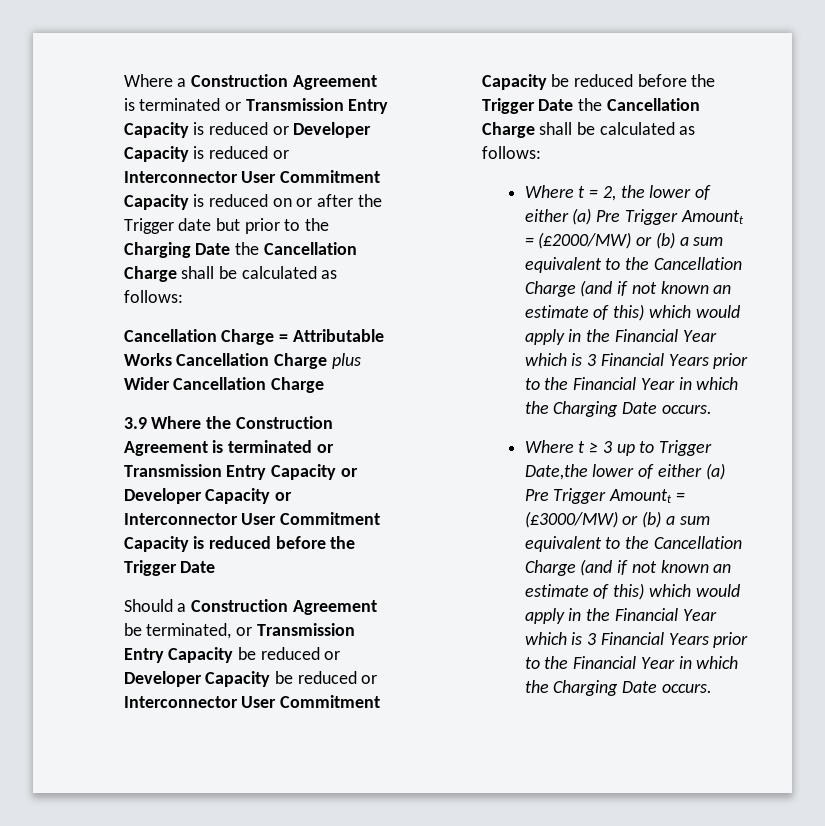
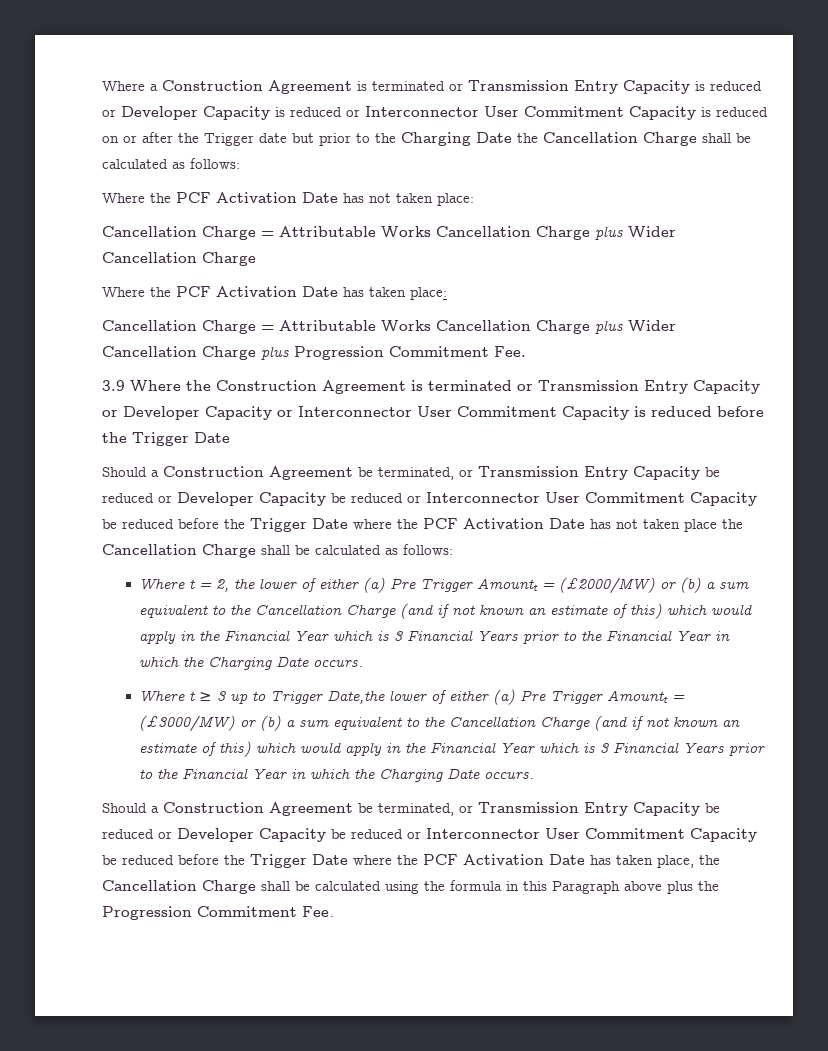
+ Where the PCF Activation Date has not taken place:
+ Where the PCF Activation Date has taken place:
+ Cancellation Charge = Attributable Works Cancellation Charge plus Wider Cancellation Charge plus Progression Commitment Fee.
- Should a Construction Agreement be terminated, or Transmission Entry Capacity be reduced or Developer Capacity be reduced or Interconnector User Commitment Capacity be reduced before the Trigger Date the Cancellation Charge shall be calculated as follows:
+ Should a Construction Agreement be terminated, or Transmission Entry Capacity be reduced or Developer Capacity be reduced or Interconnector User Commitment Capacity be reduced before the Trigger Date where the PCF Activation Date has not taken place the Cancellation Charge shall be calculated as follows:
+ Should a Construction Agreement be terminated, or Transmission Entry Capacity be reduced or Developer Capacity be reduced or Interconnector User Commitment Capacity be reduced before the Trigger Date where the PCF Activation Date has taken place, the Cancellation Charge shall be calculated using the formula in this Paragraph above plus the Progression Commitment Fee.

